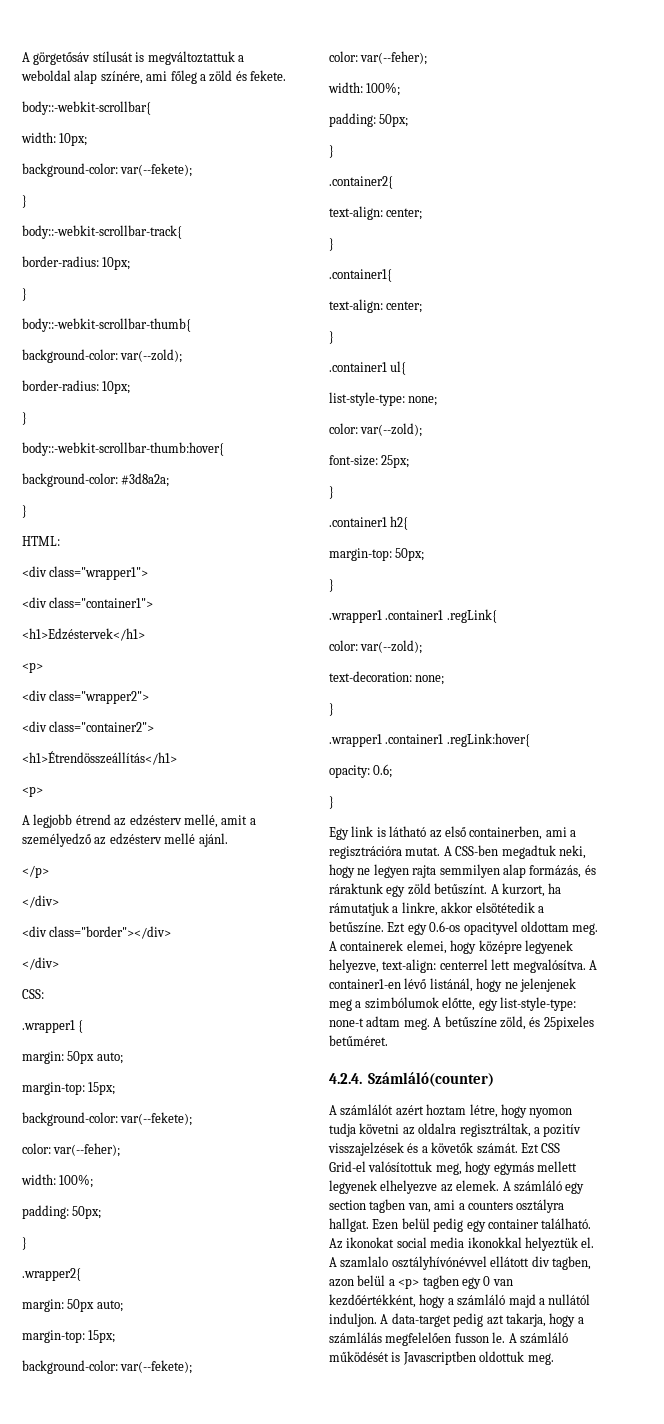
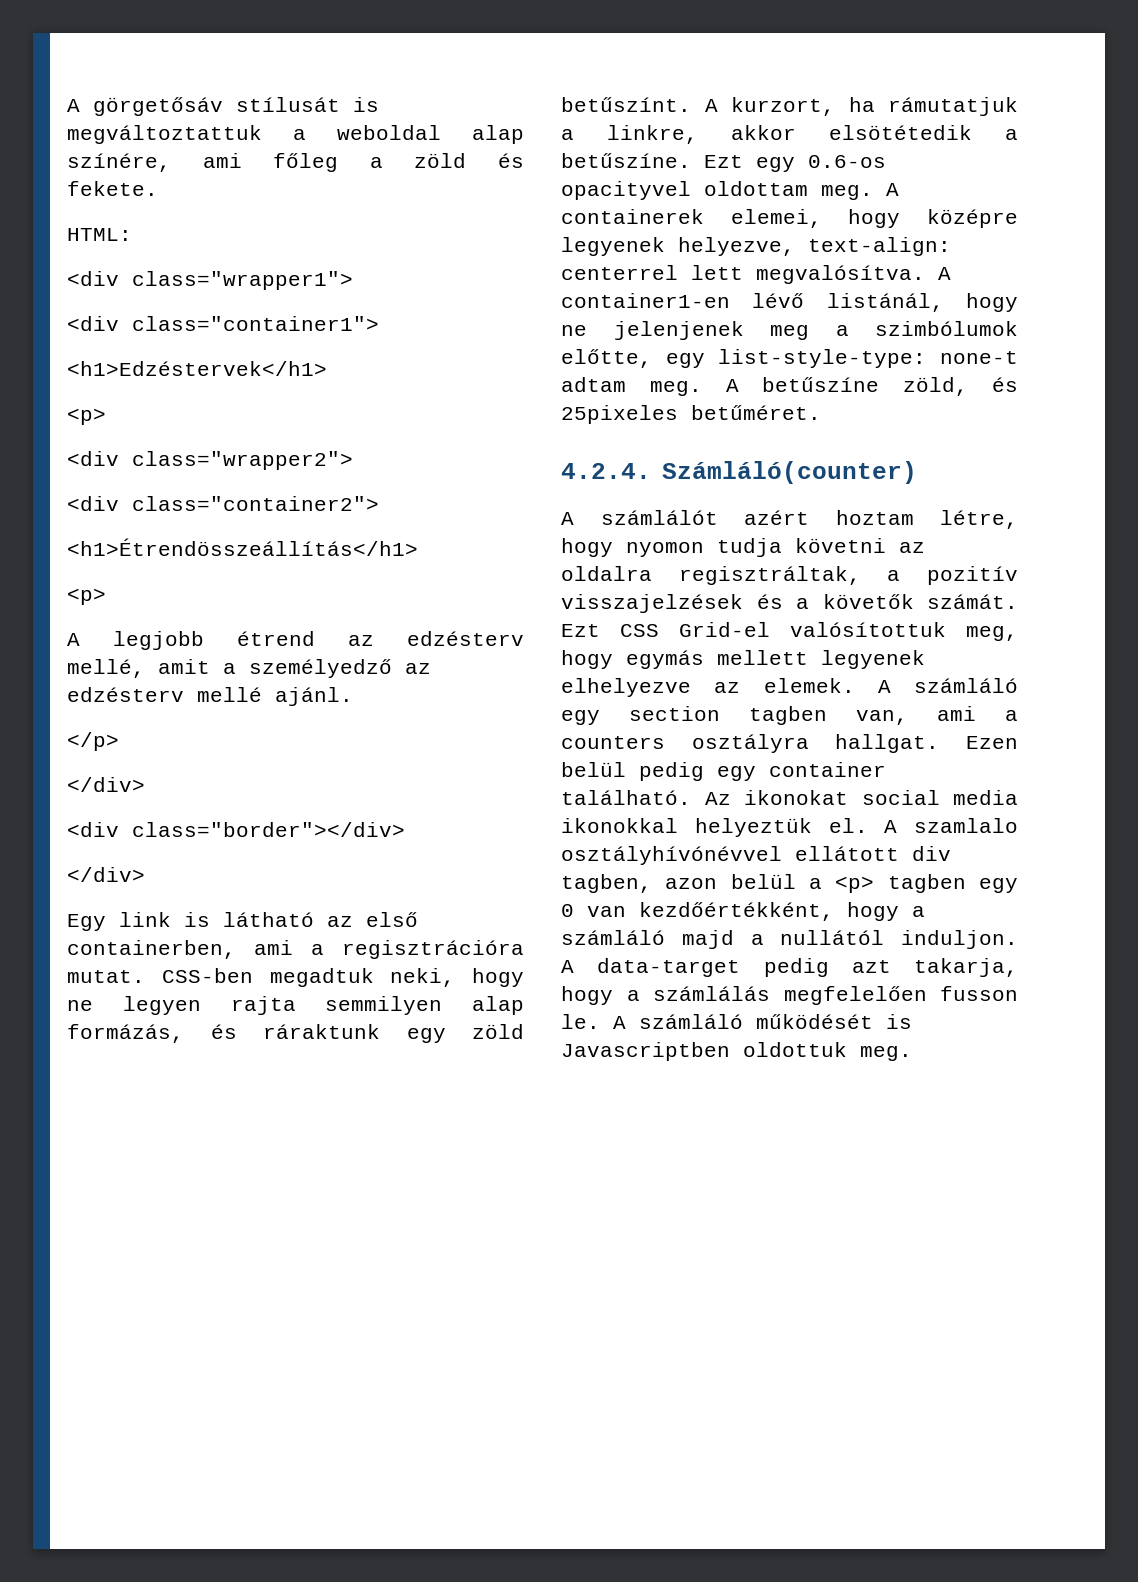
- body::-webkit-scrollbar{
- width: 10px;
- background-color: var(--fekete);
- }
- body::-webkit-scrollbar-track{
- border-radius: 10px;
- }
- body::-webkit-scrollbar-thumb{
- background-color: var(--zold);
- border-radius: 10px;
- }
- body::-webkit-scrollbar-thumb:hover{
- background-color: #3d8a2a;
- }
- CSS:
- .wrapper1 {
- margin: 50px auto;
- margin-top: 15px;
- background-color: var(--fekete);
- color: var(--feher);
- width: 100%;
- padding: 50px;
- }
- .wrapper2{
- margin: 50px auto;
- margin-top: 15px;
- background-color: var(--fekete);
- color: var(--feher);
- width: 100%;
- padding: 50px;
- }
- .container2{
- text-align: center;
- }
- .container1{
- text-align: center;
- }
- .container1 ul{
- list-style-type: none;
- color: var(--zold);
- font-size: 25px;
- }
- .container1 h2{
- margin-top: 50px;
- }
- .wrapper1 .container1 .regLink{
- color: var(--zold);
- text-decoration: none;
- }
- .wrapper1 .container1 .regLink:hover{
- opacity: 0.6;
- }
- A CSS-ben megadtuk neki, hogy ne legyen rajta semmilyen alap formázás, és ráraktunk egy zöld betűszínt.
+ CSS-ben megadtuk neki, hogy ne legyen rajta semmilyen alap formázás, és ráraktunk egy zöld betűszínt.

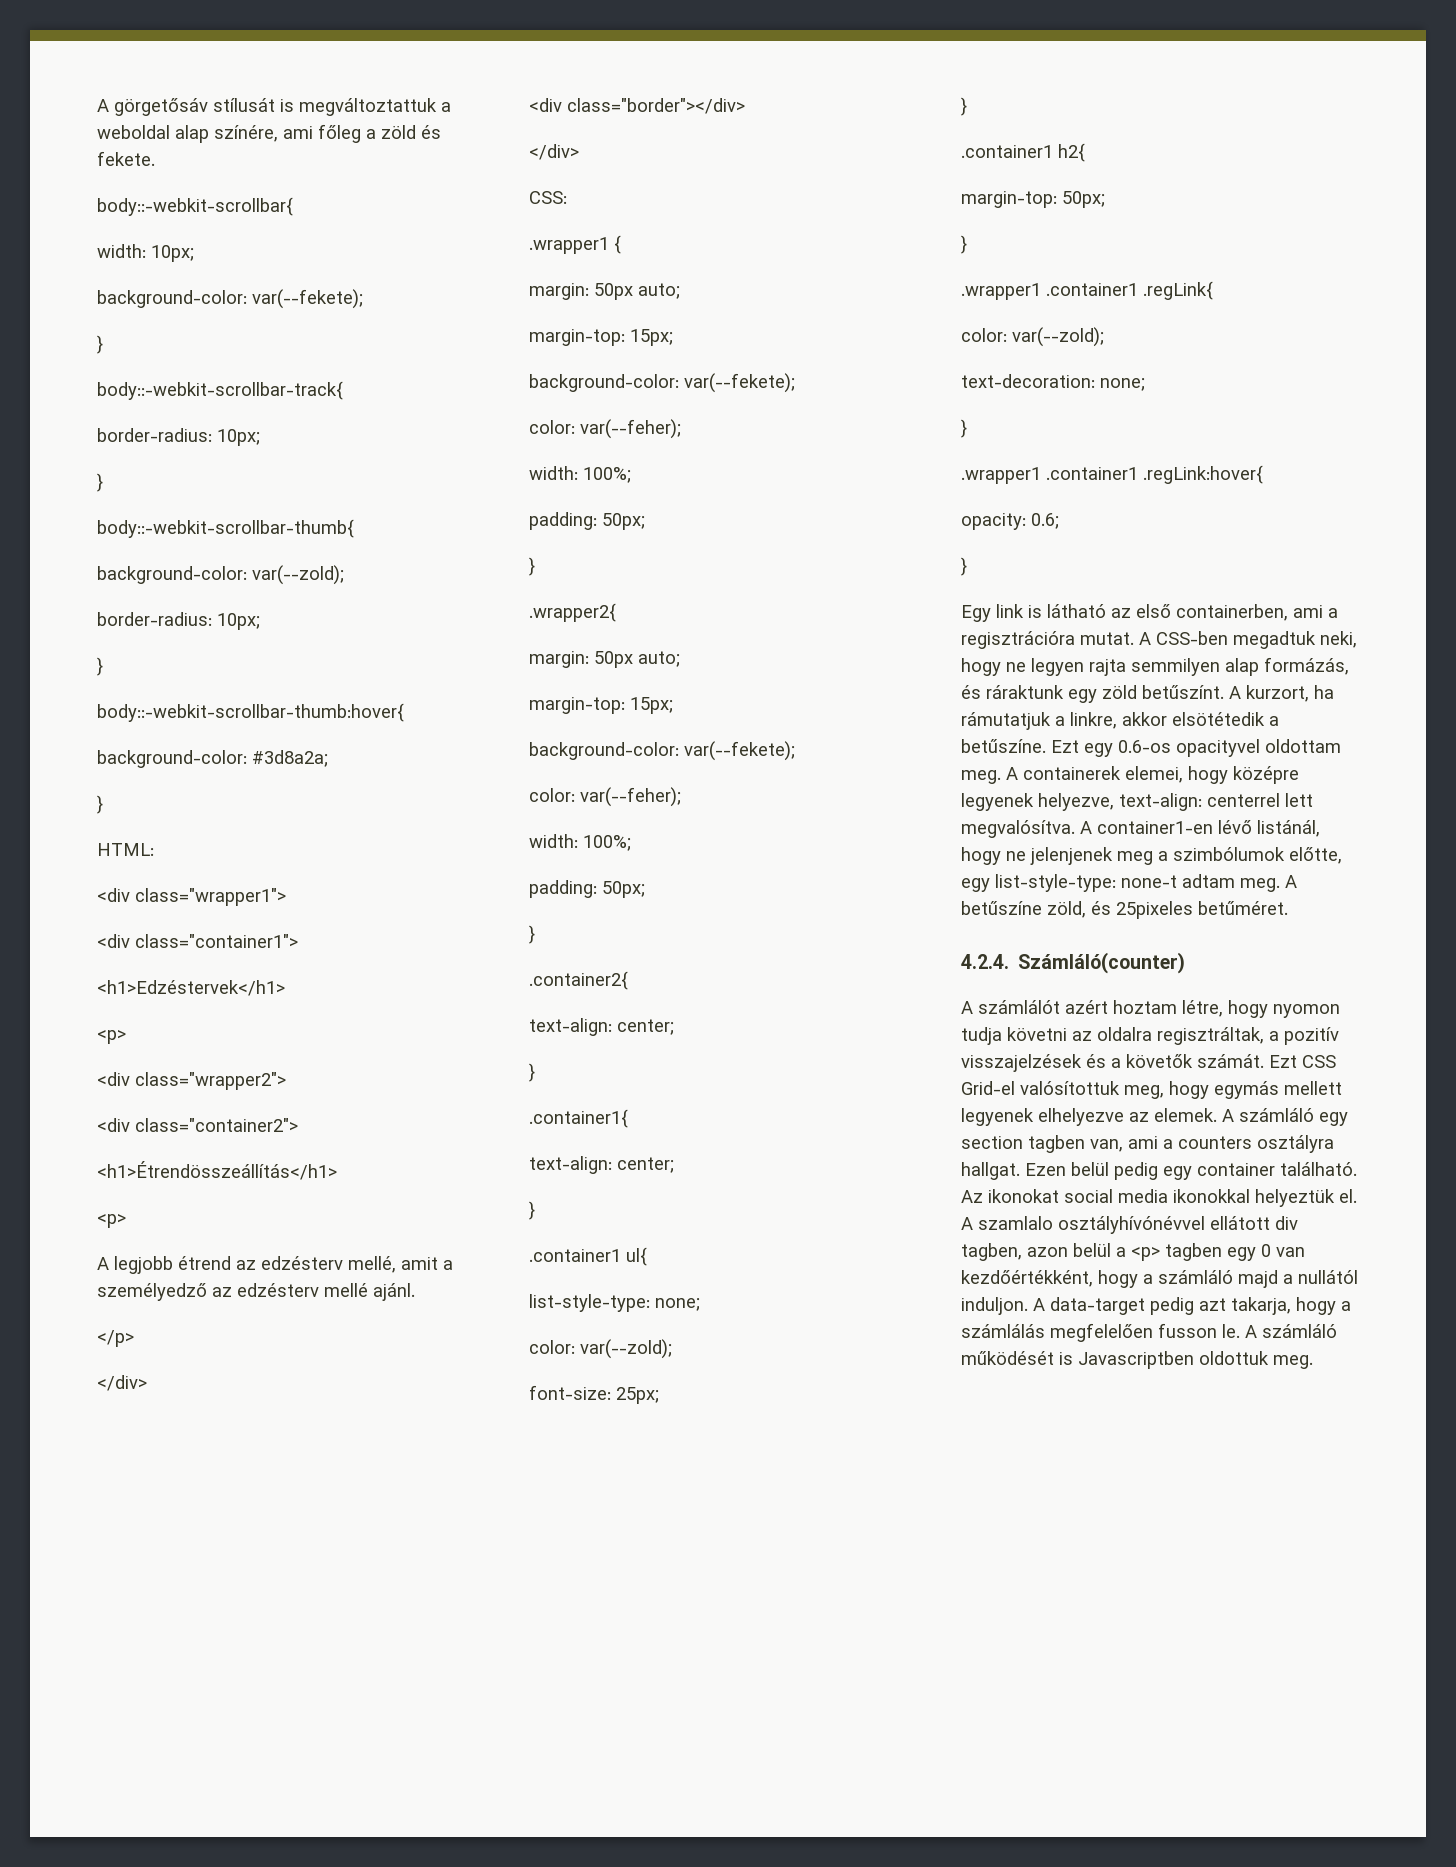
+ body::-webkit-scrollbar{
+ width: 10px;
+ background-color: var(--fekete);
+ }
+ body::-webkit-scrollbar-track{
+ border-radius: 10px;
+ }
+ body::-webkit-scrollbar-thumb{
+ background-color: var(--zold);
+ border-radius: 10px;
+ }
+ body::-webkit-scrollbar-thumb:hover{
+ background-color: #3d8a2a;
+ }
+ CSS:
+ .wrapper1 {
+ margin: 50px auto;
+ margin-top: 15px;
+ background-color: var(--fekete);
+ color: var(--feher);
+ width: 100%;
+ padding: 50px;
+ }
+ .wrapper2{
+ margin: 50px auto;
+ margin-top: 15px;
+ background-color: var(--fekete);
+ color: var(--feher);
+ width: 100%;
+ padding: 50px;
+ }
+ .container2{
+ text-align: center;
+ }
+ .container1{
+ text-align: center;
+ }
+ .container1 ul{
+ list-style-type: none;
+ color: var(--zold);
+ font-size: 25px;
+ }
+ .container1 h2{
+ margin-top: 50px;
+ }
+ .wrapper1 .container1 .regLink{
+ color: var(--zold);
+ text-decoration: none;
+ }
+ .wrapper1 .container1 .regLink:hover{
+ opacity: 0.6;
+ }
- CSS-ben megadtuk neki, hogy ne legyen rajta semmilyen alap formázás, és ráraktunk egy zöld betűszínt.
+ A CSS-ben megadtuk neki, hogy ne legyen rajta semmilyen alap formázás, és ráraktunk egy zöld betűszínt.

